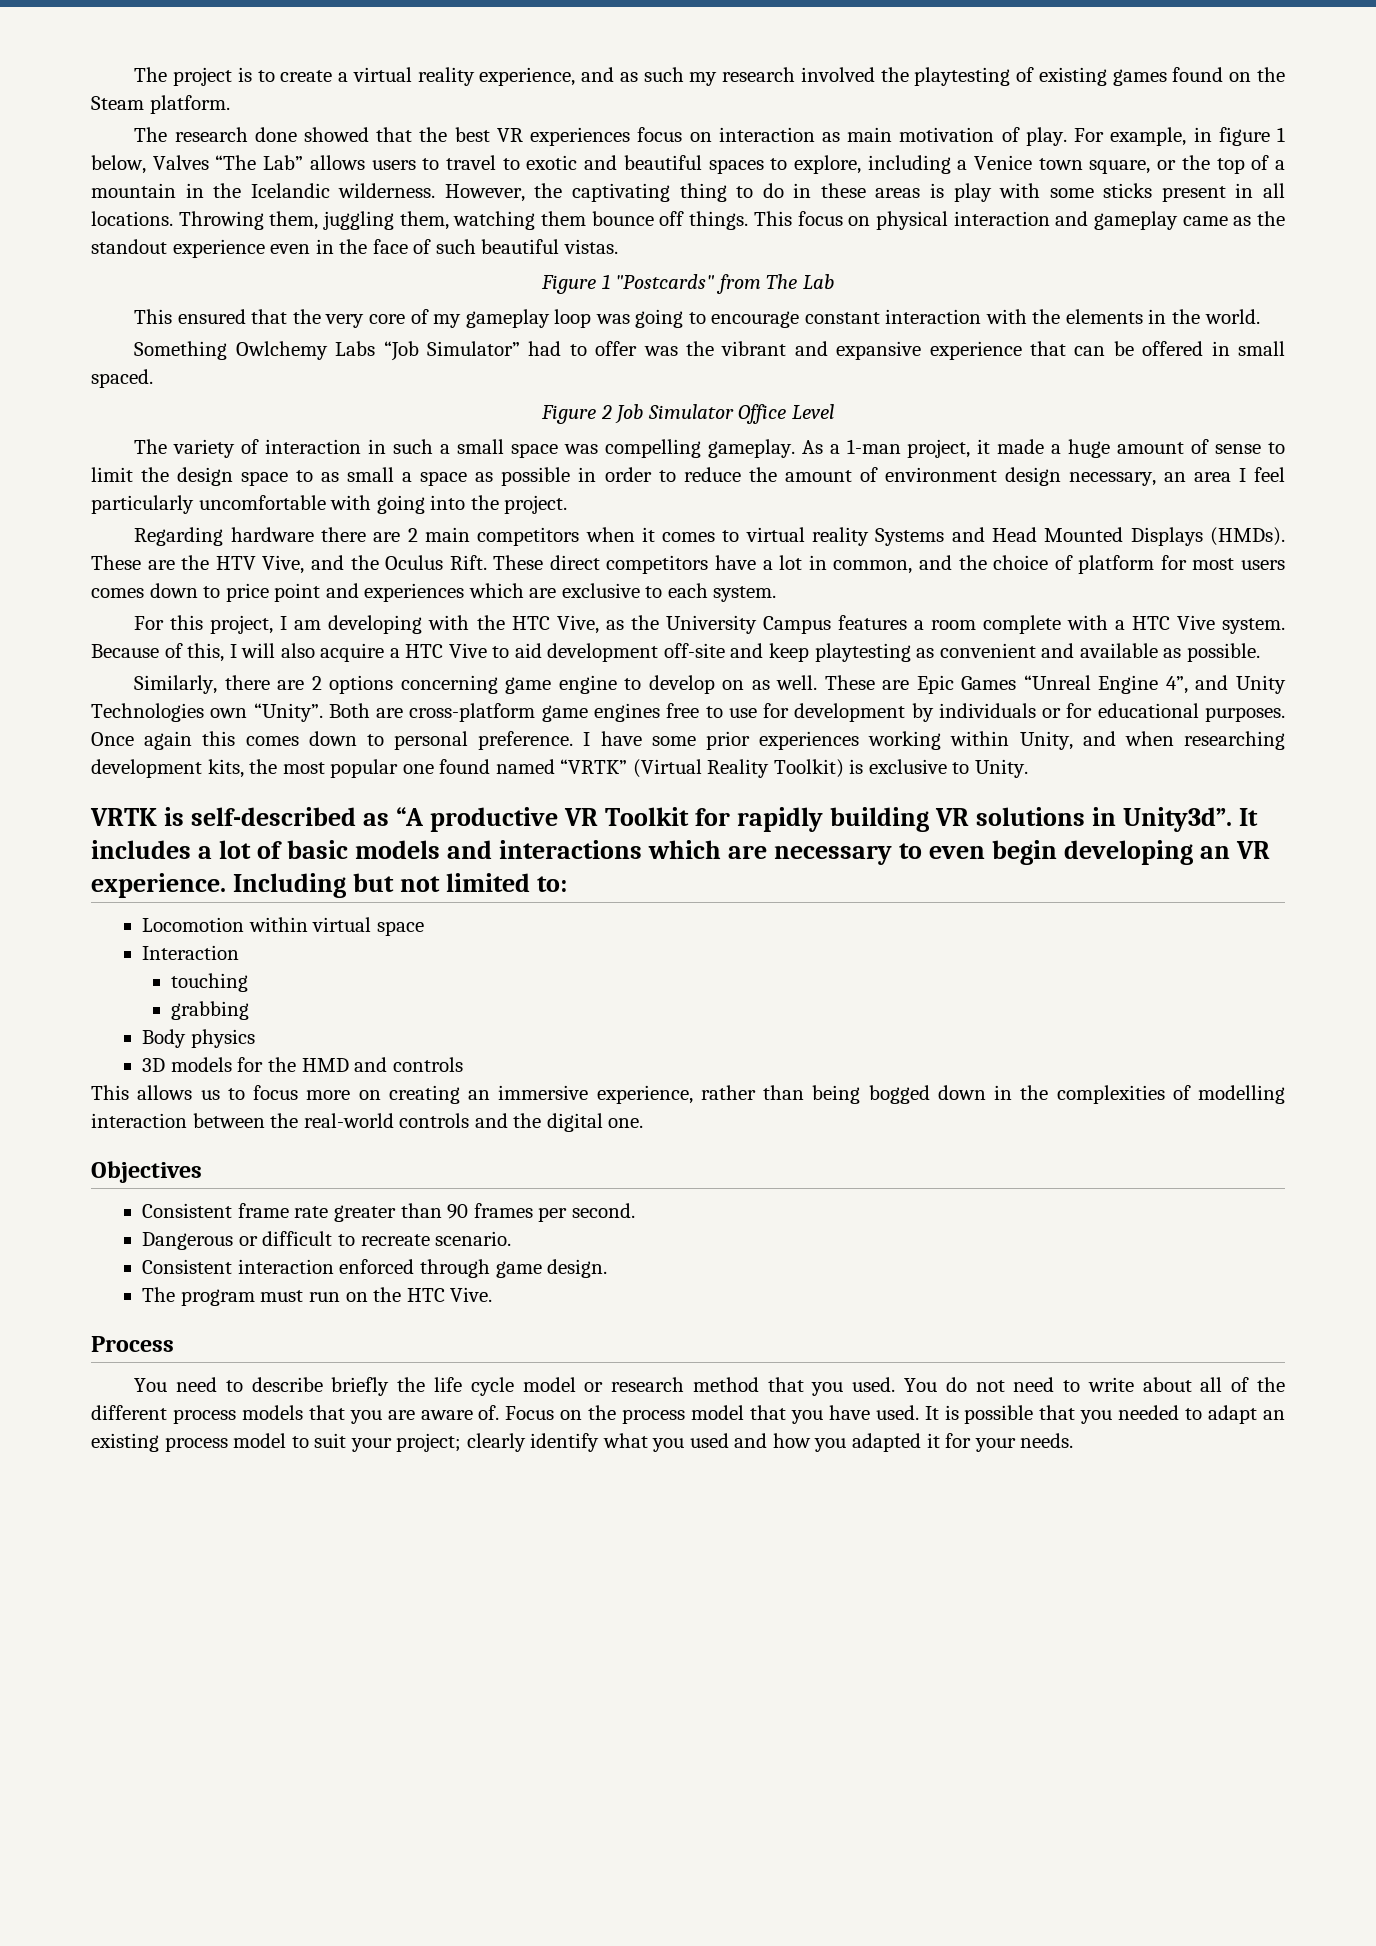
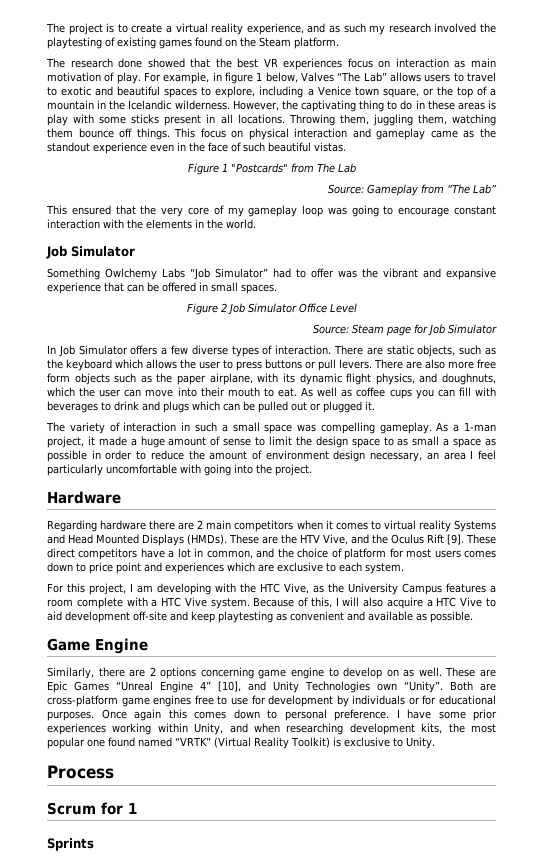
+ Source: Gameplay from “The Lab”
  This ensured that the very core of my gameplay loop was going to encourage constant interaction with the elements in the world.
+ Job Simulator
- Something Owlchemy Labs “Job Simulator” had to offer was the vibrant and expansive experience that can be offered in small spaced.
+ Something Owlchemy Labs “Job Simulator” had to offer was the vibrant and expansive experience that can be offered in small spaces.
+ Source: Steam page for Job Simulator
+ In Job Simulator offers a few diverse types of interaction. There are static objects, such as the keyboard which allows the user to press buttons or pull levers. There are also more free form objects such as the paper airplane, with its dynamic flight physics, and doughnuts, which the user can move into their mouth to eat. As well as coffee cups you can fill with beverages to drink and plugs which can be pulled out or plugged it.
+ Hardware
- These are the HTV Vive, and the Oculus Rift.
+ These are the HTV Vive, and the Oculus Rift [9].
+ Game Engine
- These are Epic Games “Unreal Engine 4”, and Unity Technologies own “Unity”.
+ These are Epic Games “Unreal Engine 4” [10], and Unity Technologies own “Unity”.
- VRTK is self-described as “A productive VR Toolkit for rapidly building VR solutions in Unity3d”. It includes a lot of basic models and interactions which are necessary to even begin developing an VR experience. Including but not limited to:
- Locomotion within virtual space
- Interaction
- touching
- grabbing
- Body physics
- 3D models for the HMD and controls
- This allows us to focus more on creating an immersive experience, rather than being bogged down in the complexities of modelling interaction between the real-world controls and the digital one.
- Objectives
- Consistent frame rate greater than 90 frames per second.
- Dangerous or difficult to recreate scenario.
- Consistent interaction enforced through game design.
- The program must run on the HTC Vive.
  Process
- You need to describe briefly the life cycle model or research method that you used. You do not need to write about all of the different process models that you are aware of. Focus on the process model that you have used. It is possible that you needed to adapt an existing process model to suit your project; clearly identify what you used and how you adapted it for your needs.
+ Scrum for 1
+ Sprints

